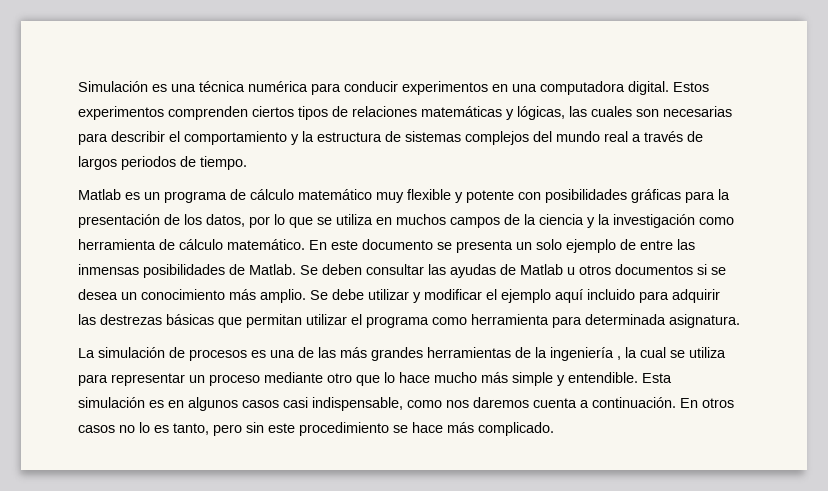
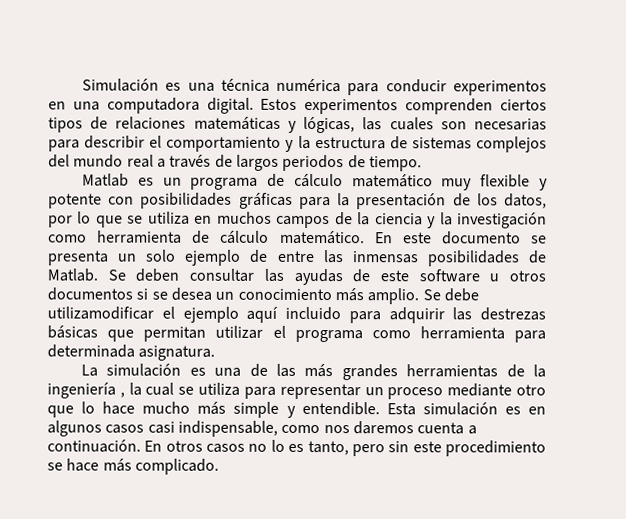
- Se deben consultar las ayudas de Matlab u otros documentos si se desea un conocimiento más amplio.
+ Se deben consultar las ayudas de este software u otros documentos si se desea un conocimiento más amplio.
- Se debe utilizar y modificar el ejemplo aquí incluido para adquirir las destrezas básicas que permitan utilizar el programa como herramienta para determinada asignatura.
+ Se debe utilizamodificar el ejemplo aquí incluido para adquirir las destrezas básicas que permitan utilizar el programa como herramienta para determinada asignatura.
- La simulación de procesos es una de las más grandes herramientas de la ingeniería , la cual se utiliza para representar un proceso mediante otro que lo hace mucho más simple y entendible.
+ La simulación es una de las más grandes herramientas de la ingeniería , la cual se utiliza para representar un proceso mediante otro que lo hace mucho más simple y entendible.

